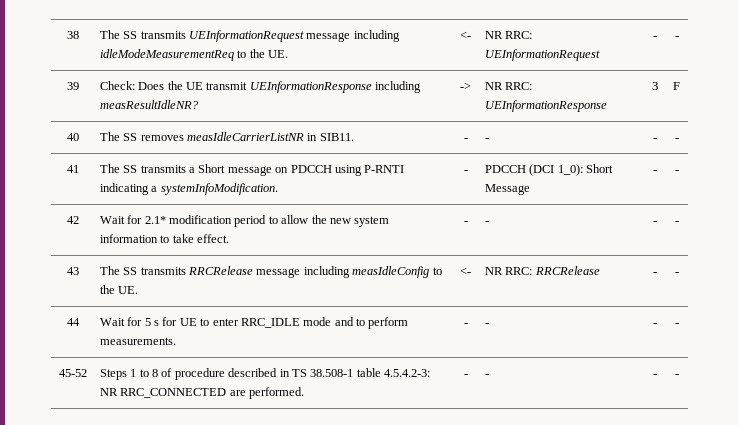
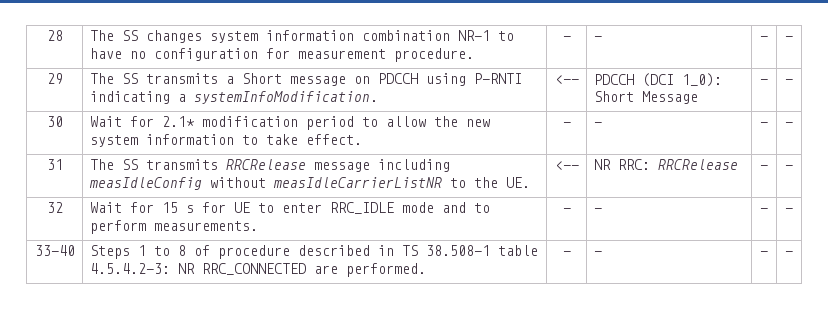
- 38 | The SS transmits UEInformationRequest message including idleModeMeasurementReq to the UE. | <- | NR RRC: UEInformationRequest | - | -
- 39 | Check: Does the UE transmit UEInformationResponse including measResultIdleNR? | -> | NR RRC: UEInformationResponse | 3 | F
- 40 | The SS removes measIdleCarrierListNR in SIB11. | - | - | - | -
- 41 | The SS transmits a Short message on PDCCH using P-RNTI indicating a systemInfoModification. | - | PDCCH (DCI 1_0): Short Message | - | -
+ 28 | The SS changes system information combination NR-1 to have no configuration for measurement procedure. | - | - | - | -
+ 29 | The SS transmits a Short message on PDCCH using P-RNTI indicating a systemInfoModification. | <-- | PDCCH (DCI 1_0): Short Message | - | -
- 42 | Wait for 2.1* modification period to allow the new system information to take effect. | - | - | - | -
+ 30 | Wait for 2.1* modification period to allow the new system information to take effect. | - | - | - | -
- 43 | The SS transmits RRCRelease message including measIdleConfig to the UE. | <- | NR RRC: RRCRelease | - | -
+ 31 | The SS transmits RRCRelease message including measIdleConfig without measIdleCarrierListNR to the UE. | <-- | NR RRC: RRCRelease | - | -
- 44 | Wait for 5 s for UE to enter RRC_IDLE mode and to perform measurements. | - | - | - | -
+ 32 | Wait for 15 s for UE to enter RRC_IDLE mode and to perform measurements. | - | - | - | -
- 45-52 | Steps 1 to 8 of procedure described in TS 38.508-1 table 4.5.4.2-3: NR RRC_CONNECTED are performed. | - | - | - | -
+ 33-40 | Steps 1 to 8 of procedure described in TS 38.508-1 table 4.5.4.2-3: NR RRC_CONNECTED are performed. | - | - | - | -

